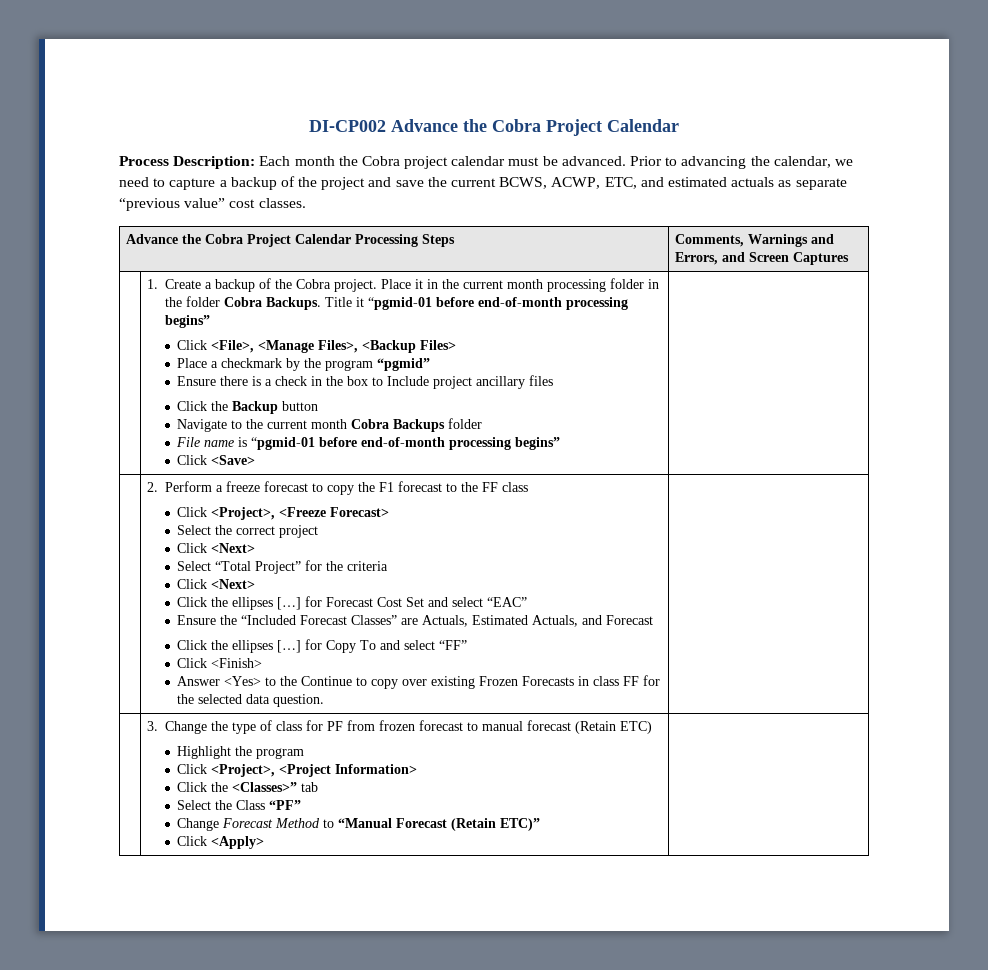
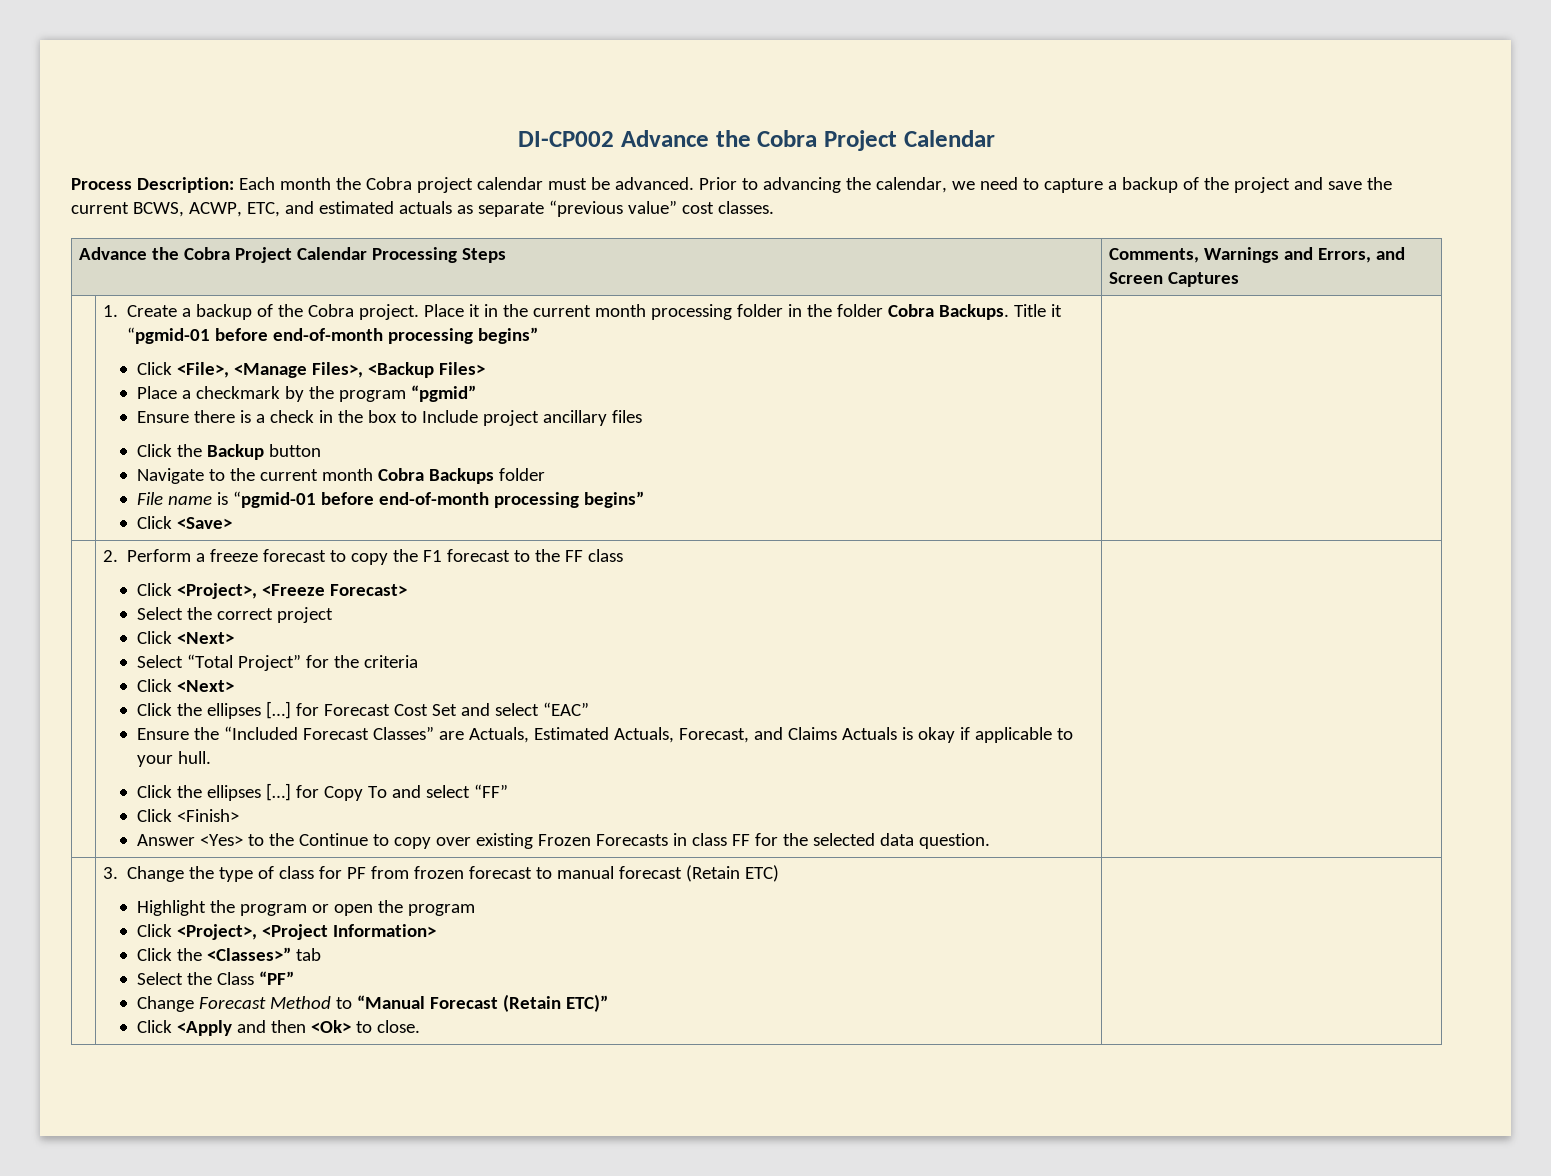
- Ensure the “Included Forecast Classes” are Actuals, Estimated Actuals, and Forecast
+ Ensure the “Included Forecast Classes” are Actuals, Estimated Actuals, Forecast, and Claims Actuals is okay if applicable to your hull.
- Highlight the program
+ Highlight the program or open the program
- Click <Apply>
+ Click <Apply and then <Ok> to close.

